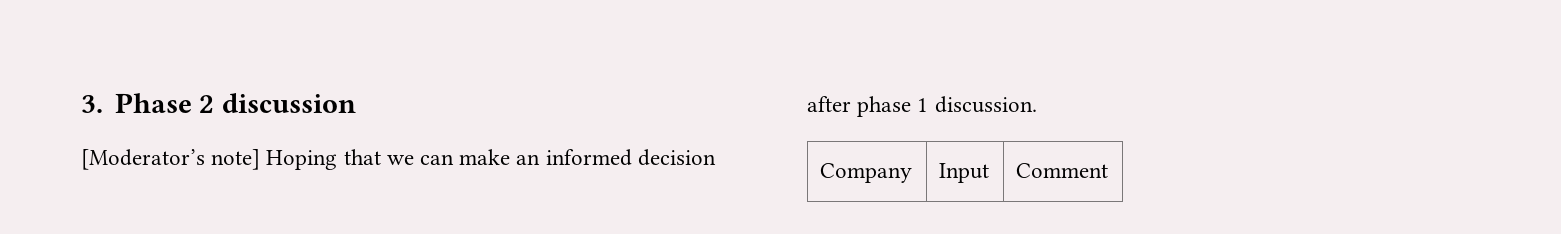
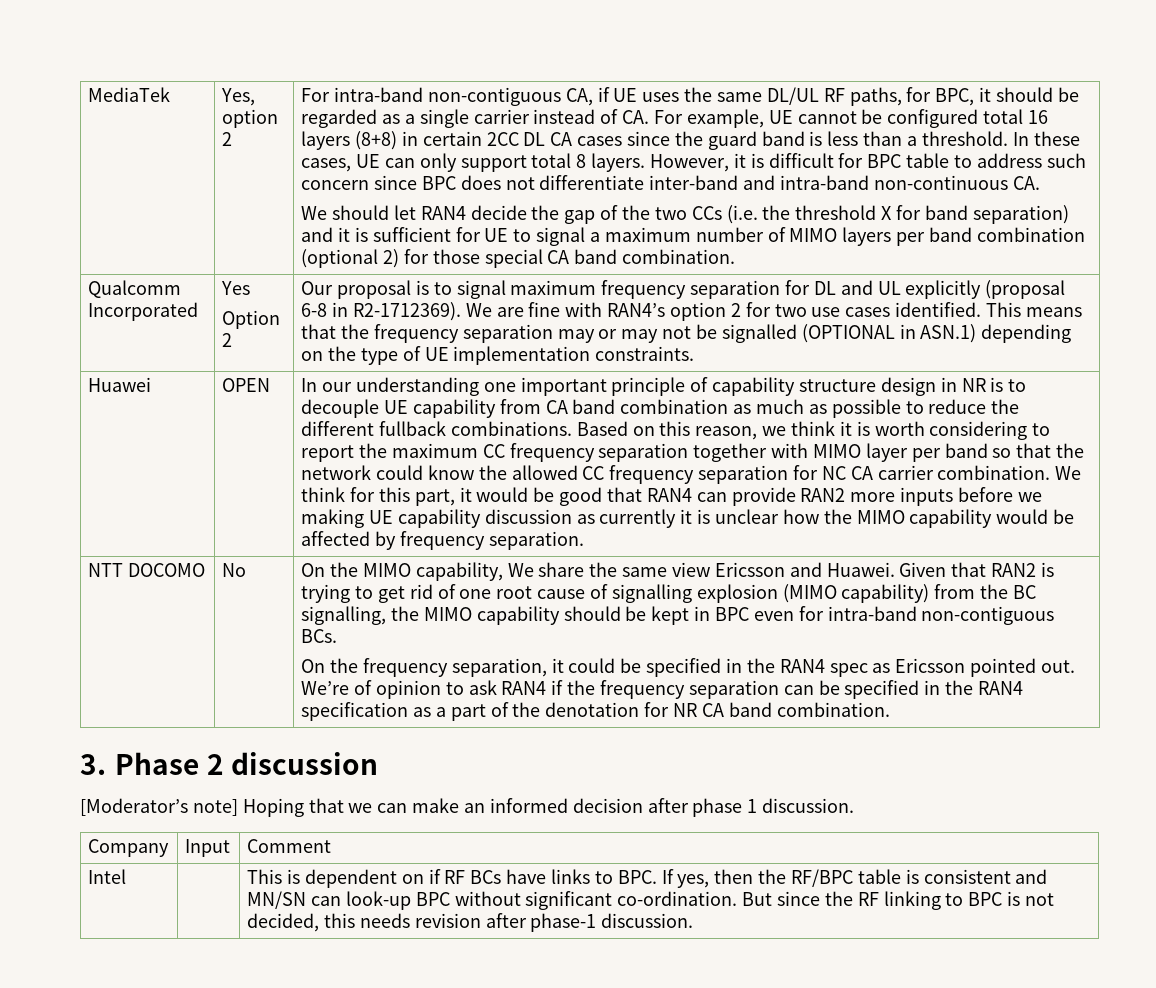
+ MediaTek | Yes, option 2 | For intra-band non-contiguous CA, if UE uses the same DL/UL RF paths, for BPC, it should be regarded as a single carrier instead of CA. For example, UE cannot be configured total 16 layers (8+8) in certain 2CC DL CA cases since the guard band is less than a threshold. In these cases, UE can only support total 8 layers. However, it is difficult for BPC table to address such concern since BPC does not differentiate inter-band and intra-band non-continuous CA.
+ We should let RAN4 decide the gap of the two CCs (i.e. the threshold X for band separation) and it is sufficient for UE to signal a maximum number of MIMO layers per band combination (optional 2) for those special CA band combination.
+ Qualcomm Incorporated | Yes
+ Option 2 | Our proposal is to signal maximum frequency separation for DL and UL explicitly (proposal 6-8 in R2-1712369). We are fine with RAN4’s option 2 for two use cases identified. This means that the frequency separation may or may not be signalled (OPTIONAL in ASN.1) depending on the type of UE implementation constraints.
+ Huawei | OPEN | In our understanding one important principle of capability structure design in NR is to decouple UE capability from CA band combination as much as possible to reduce the different fullback combinations. Based on this reason, we think it is worth considering to report the maximum CC frequency separation together with MIMO layer per band so that the network could know the allowed CC frequency separation for NC CA carrier combination. We think for this part, it would be good that RAN4 can provide RAN2 more inputs before we making UE capability discussion as currently it is unclear how the MIMO capability would be affected by frequency separation.
+ NTT DOCOMO | No | On the MIMO capability, We share the same view Ericsson and Huawei. Given that RAN2 is trying to get rid of one root cause of signalling explosion (MIMO capability) from the BC signalling, the MIMO capability should be kept in BPC even for intra-band non-contiguous BCs.
+ On the frequency separation, it could be specified in the RAN4 spec as Ericsson pointed out. We’re of opinion to ask RAN4 if the frequency separation can be specified in the RAN4 specification as a part of the denotation for NR CA band combination.
+ Intel | | This is dependent on if RF BCs have links to BPC. If yes, then the RF/BPC table is consistent and MN/SN can look-up BPC without significant co-ordination. But since the RF linking to BPC is not decided, this needs revision after phase-1 discussion.

